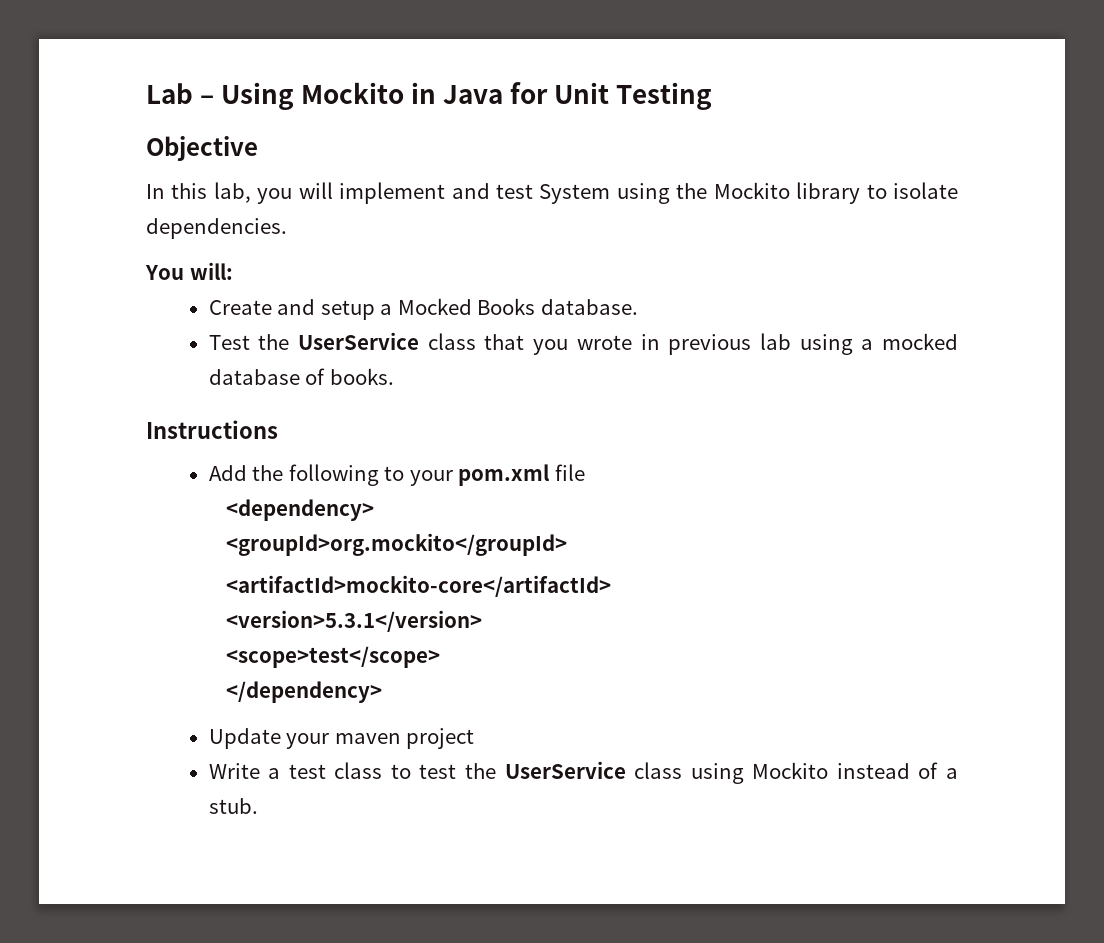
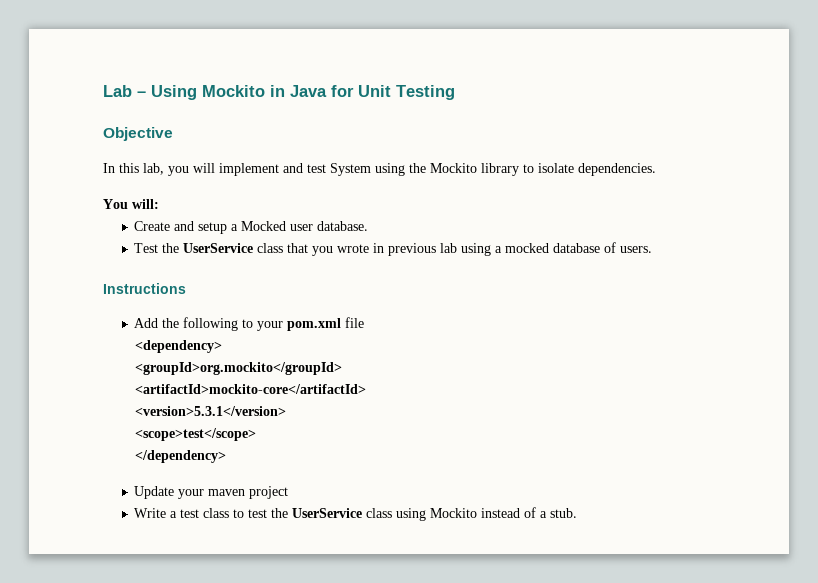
- Create and setup a Mocked Books database.
+ Create and setup a Mocked user database.
- Test the UserService class that you wrote in previous lab using a mocked database of books.
+ Test the UserService class that you wrote in previous lab using a mocked database of users.

